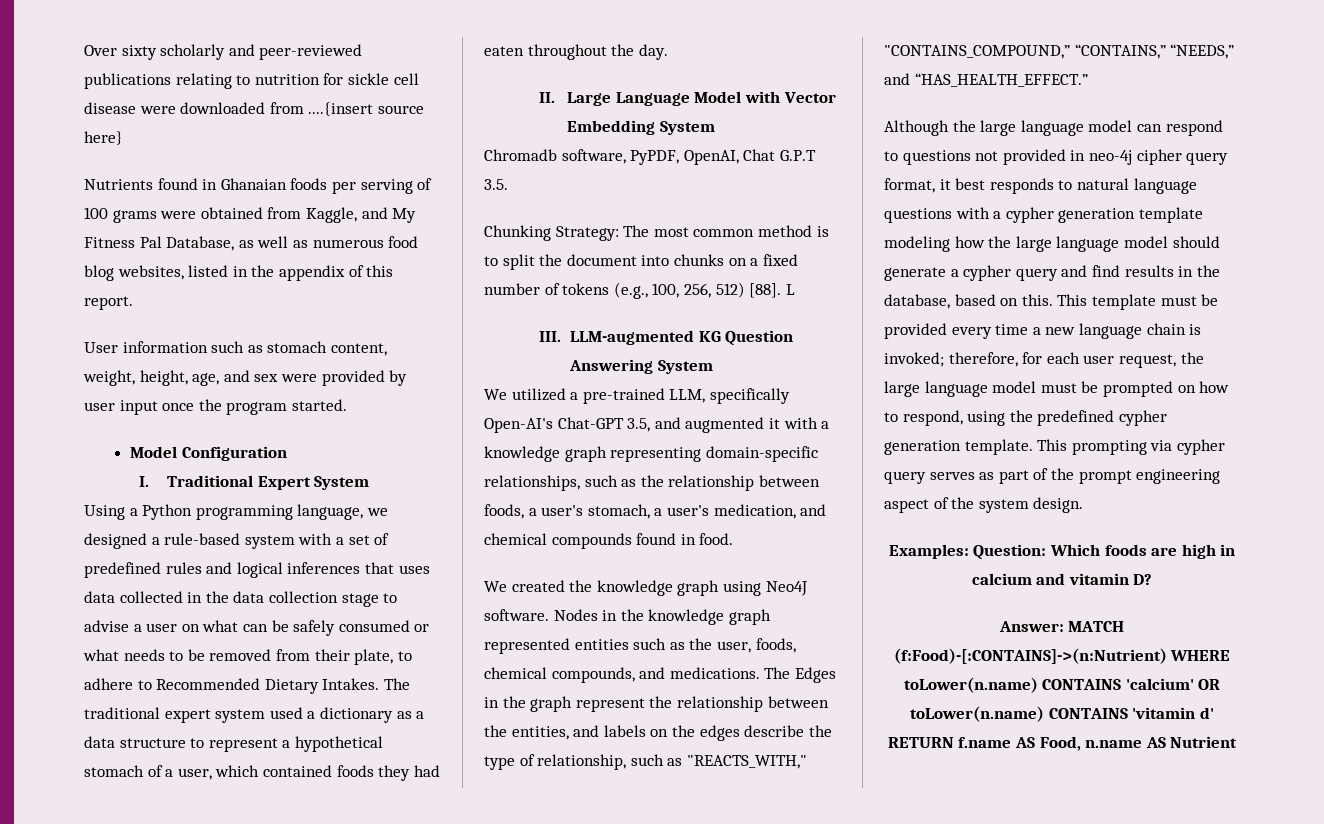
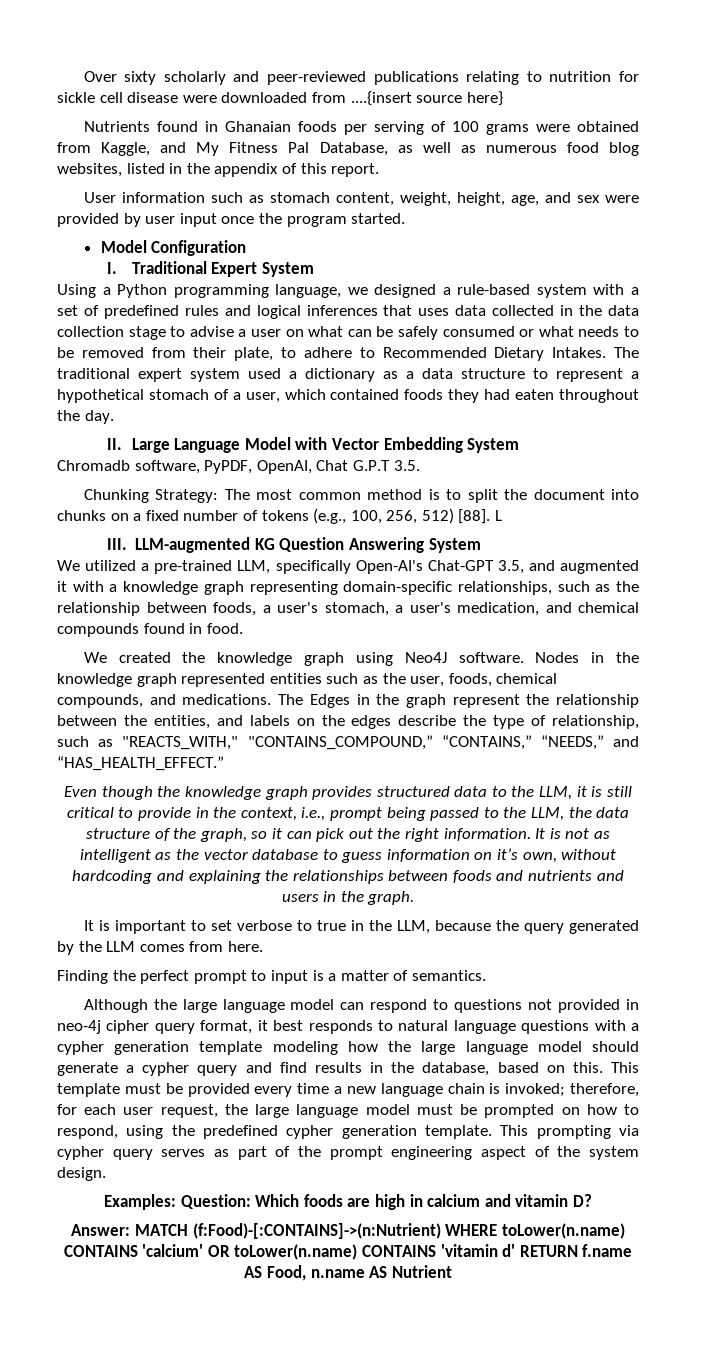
+ Even though the knowledge graph provides structured data to the LLM, it is still critical to provide in the context, i.e., prompt being passed to the LLM, the data structure of the graph, so it can pick out the right information. It is not as intelligent as the vector database to guess information on it’s own, without hardcoding and explaining the relationships between foods and nutrients and users in the graph.
+ It is important to set verbose to true in the LLM, because the query generated by the LLM comes from here.
+ Finding the perfect prompt to input is a matter of semantics.

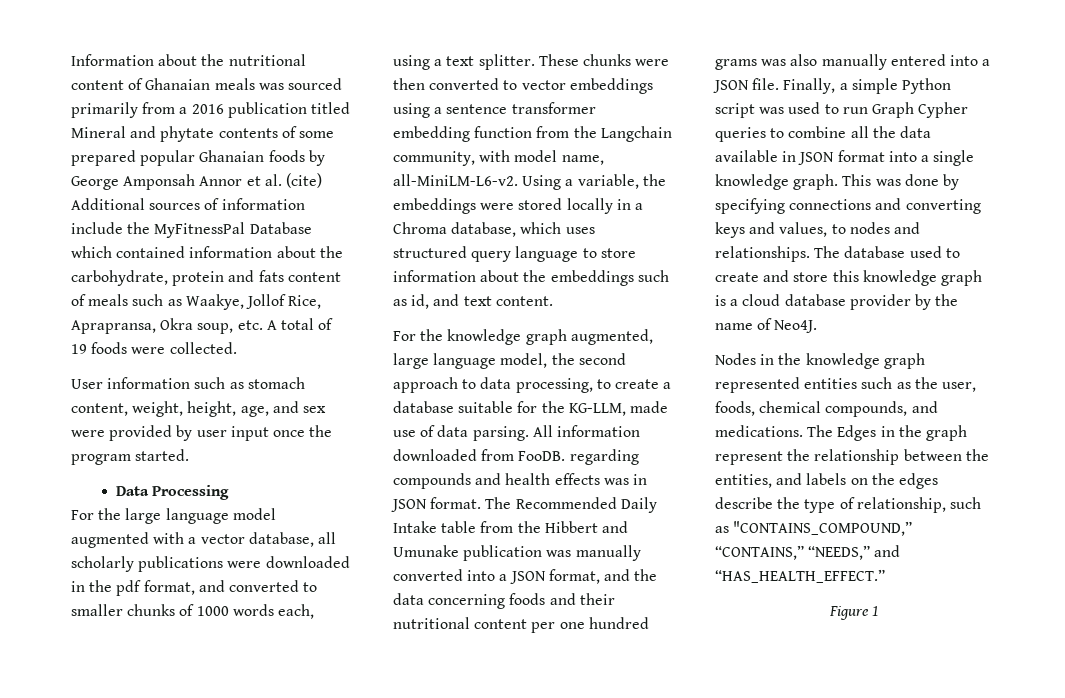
- Over sixty scholarly and peer-reviewed publications relating to nutrition for sickle cell disease were downloaded from ....{insert source here}
- Nutrients found in Ghanaian foods per serving of 100 grams were obtained from Kaggle, and My Fitness Pal Database, as well as numerous food blog websites, listed in the appendix of this report.
+ Information about the nutritional content of Ghanaian meals was sourced primarily from a 2016 publication titled Mineral and phytate contents of some prepared popular Ghanaian foods by George Amponsah Annor et al. (cite) Additional sources of information include the MyFitnessPal Database which contained information about the carbohydrate, protein and fats content of meals such as Waakye, Jollof Rice, Aprapransa, Okra soup, etc. A total of 19 foods were collected.
- Model Configuration
- I. Traditional Expert System
- Using a Python programming language, we designed a rule-based system with a set of predefined rules and logical inferences that uses data collected in the data collection stage to advise a user on what can be safely consumed or what needs to be removed from their plate, to adhere to Recommended Dietary Intakes. The traditional expert system used a dictionary as a data structure to represent a hypothetical stomach of a user, which contained foods they had eaten throughout the day.
- II. Large Language Model with Vector Embedding System
- Chromadb software, PyPDF, OpenAI, Chat G.P.T 3.5.
- Chunking Strategy: The most common method is to split the document into chunks on a fixed number of tokens (e.g., 100, 256, 512) [88]. L
- III. LLM-augmented KG Question Answering System
- We utilized a pre-trained LLM, specifically Open-AI's Chat-GPT 3.5, and augmented it with a knowledge graph representing domain-specific relationships, such as the relationship between foods, a user's stomach, a user's medication, and chemical compounds found in food.
- We created the knowledge graph using Neo4J software. Nodes in the knowledge graph represented entities such as the user, foods, chemical compounds, and medications.
+ Data Processing
+ For the large language model augmented with a vector database, all scholarly publications were downloaded in the pdf format, and converted to smaller chunks of 1000 words each, using a text splitter. These chunks were then converted to vector embeddings using a sentence transformer embedding function from the Langchain community, with model name, all-MiniLM-L6-v2. Using a variable, the embeddings were stored locally in a Chroma database, which uses structured query language to store information about the embeddings such as id, and text content.
+ For the knowledge graph augmented, large language model, the second approach to data processing, to create a database suitable for the KG-LLM, made use of data parsing. All information downloaded from FooDB. regarding compounds and health effects was in JSON format. The Recommended Daily Intake table from the Hibbert and Umunake publication was manually converted into a JSON format, and the data concerning foods and their nutritional content per one hundred grams was also manually entered into a JSON file. Finally, a simple Python script was used to run Graph Cypher queries to combine all the data available in JSON format into a single knowledge graph. This was done by specifying connections and converting keys and values, to nodes and relationships. The database used to create and store this knowledge graph is a cloud database provider by the name of Neo4J.
+ Nodes in the knowledge graph represented entities such as the user, foods, chemical compounds, and medications.
- The Edges in the graph represent the relationship between the entities, and labels on the edges describe the type of relationship, such as "REACTS_WITH," "CONTAINS_COMPOUND,” “CONTAINS,” “NEEDS,” and “HAS_HEALTH_EFFECT.”
+ The Edges in the graph represent the relationship between the entities, and labels on the edges describe the type of relationship, such as "CONTAINS_COMPOUND,” “CONTAINS,” “NEEDS,” and “HAS_HEALTH_EFFECT.”
- Even though the knowledge graph provides structured data to the LLM, it is still critical to provide in the context, i.e., prompt being passed to the LLM, the data structure of the graph, so it can pick out the right information. It is not as intelligent as the vector database to guess information on it’s own, without hardcoding and explaining the relationships between foods and nutrients and users in the graph.
- It is important to set verbose to true in the LLM, because the query generated by the LLM comes from here.
- Finding the perfect prompt to input is a matter of semantics.
- Although the large language model can respond to questions not provided in neo-4j cipher query format, it best responds to natural language questions with a cypher generation template modeling how the large language model should generate a cypher query and find results in the database, based on this. This template must be provided every time a new language chain is invoked; therefore, for each user request, the large language model must be prompted on how to respond, using the predefined cypher generation template. This prompting via cypher query serves as part of the prompt engineering aspect of the system design.
- Examples: Question: Which foods are high in calcium and vitamin D?
- Answer: MATCH (f:Food)-[:CONTAINS]->(n:Nutrient) WHERE toLower(n.name) CONTAINS 'calcium' OR toLower(n.name) CONTAINS 'vitamin d' RETURN f.name AS Food, n.name AS Nutrient
+ Figure 1

